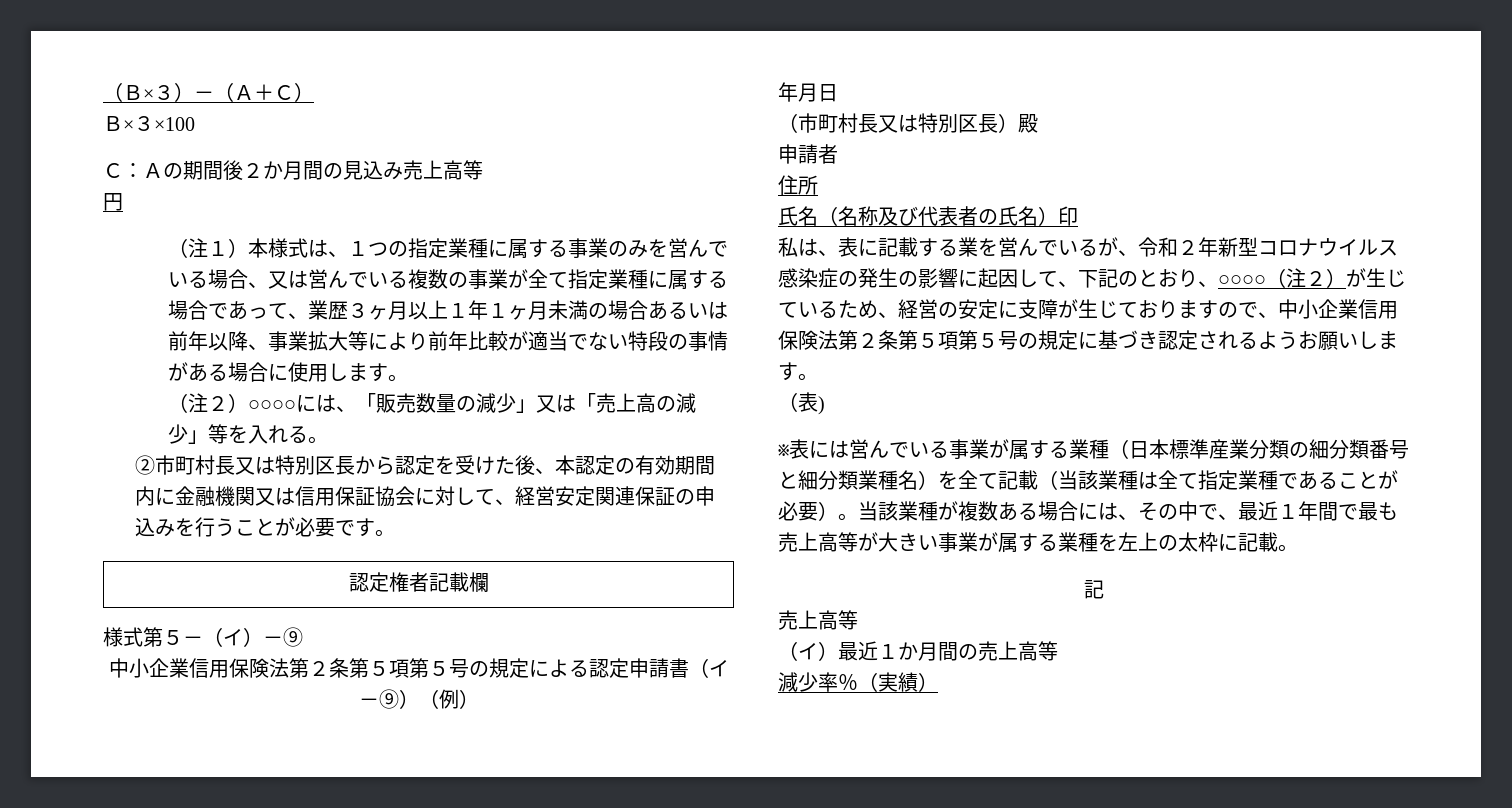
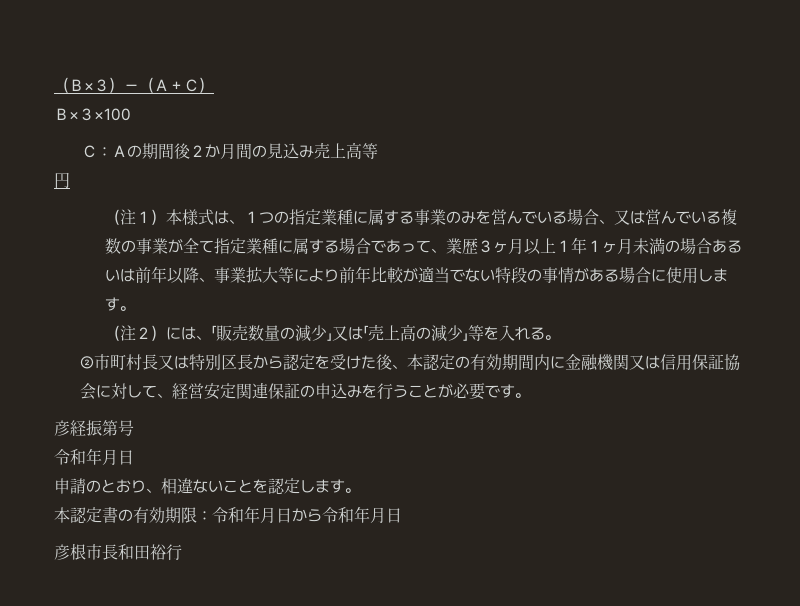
- （注２）○○○○には、「販売数量の減少」又は「売上高の減少」等を入れる。
+ （注２）には、「販売数量の減少」又は「売上高の減少」等を入れる。
- 認定権者記載欄
- 様式第５－（イ）－⑨
- 中小企業信用保険法第２条第５項第５号の規定による認定申請書（イ－⑨）（例）
- 年月日
- （市町村長又は特別区長）殿
- 申請者
- 住所
- 氏名（名称及び代表者の氏名）印
- 私は、表に記載する業を営んでいるが、令和２年新型コロナウイルス感染症の発生の影響に起因して、下記のとおり、○○○○（注２）が生じているため、経営の安定に支障が生じておりますので、中小企業信用保険法第２条第５項第５号の規定に基づき認定されるようお願いします。
- （表)
- ※表には営んでいる事業が属する業種（日本標準産業分類の細分類番号と細分類業種名）を全て記載（当該業種は全て指定業種であることが必要）。当該業種が複数ある場合には、その中で、最近１年間で最も売上高等が大きい事業が属する業種を左上の太枠に記載。
- 記
- 売上高等
- （イ）最近１か月間の売上高等
- 減少率％（実績）
+ 彦経振第号
+ 令和年月日
+ 申請のとおり、相違ないことを認定します。
+ 本認定書の有効期限：令和年月日から令和年月日
+ 彦根市長和田裕行

